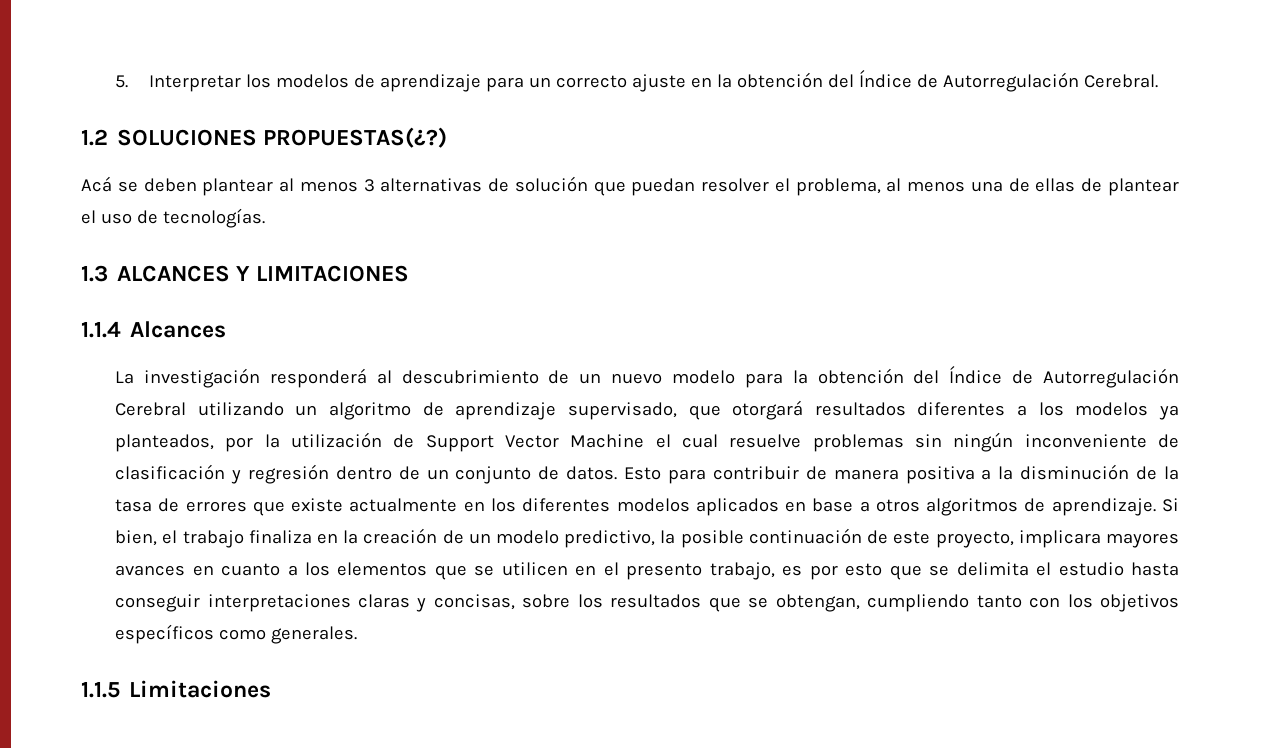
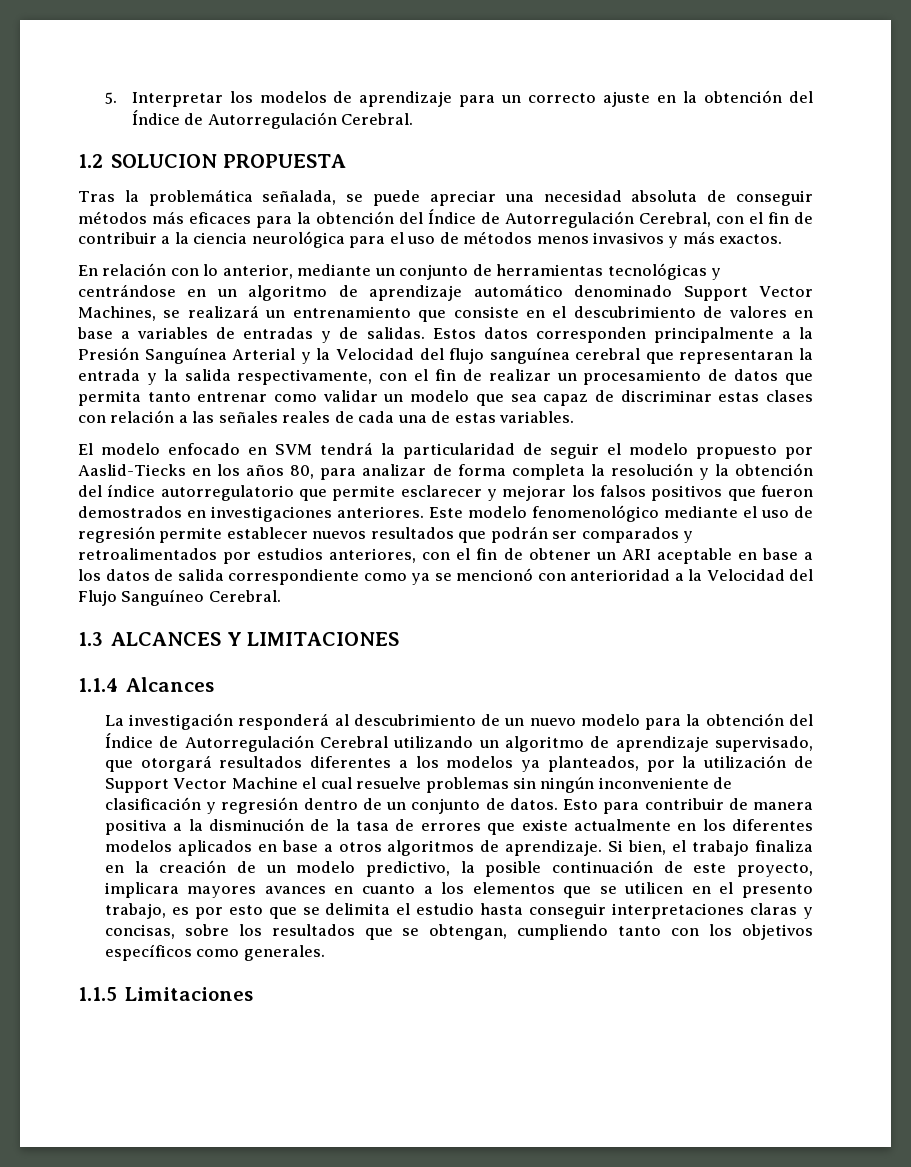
- 1.2 SOLUCIONES PROPUESTAS(¿?)
- Acá se deben plantear al menos 3 alternativas de solución que puedan resolver el problema, al menos una de ellas de plantear el uso de tecnologías.
+ 1.2 SOLUCION PROPUESTA
+ Tras la problemática señalada, se puede apreciar una necesidad absoluta de conseguir métodos más eficaces para la obtención del Índice de Autorregulación Cerebral, con el fin de contribuir a la ciencia neurológica para el uso de métodos menos invasivos y más exactos.
+ En relación con lo anterior, mediante un conjunto de herramientas tecnológicas y centrándose en un algoritmo de aprendizaje automático denominado Support Vector Machines, se realizará un entrenamiento que consiste en el descubrimiento de valores en base a variables de entradas y de salidas. Estos datos corresponden principalmente a la Presión Sanguínea Arterial y la Velocidad del flujo sanguínea cerebral que representaran la entrada y la salida respectivamente, con el fin de realizar un procesamiento de datos que permita tanto entrenar como validar un modelo que sea capaz de discriminar estas clases con relación a las señales reales de cada una de estas variables.
+ El modelo enfocado en SVM tendrá la particularidad de seguir el modelo propuesto por Aaslid-Tiecks en los años 80, para analizar de forma completa la resolución y la obtención del índice autorregulatorio que permite esclarecer y mejorar los falsos positivos que fueron demostrados en investigaciones anteriores. Este modelo fenomenológico mediante el uso de regresión permite establecer nuevos resultados que podrán ser comparados y retroalimentados por estudios anteriores, con el fin de obtener un ARI aceptable en base a los datos de salida correspondiente como ya se mencionó con anterioridad a la Velocidad del Flujo Sanguíneo Cerebral.

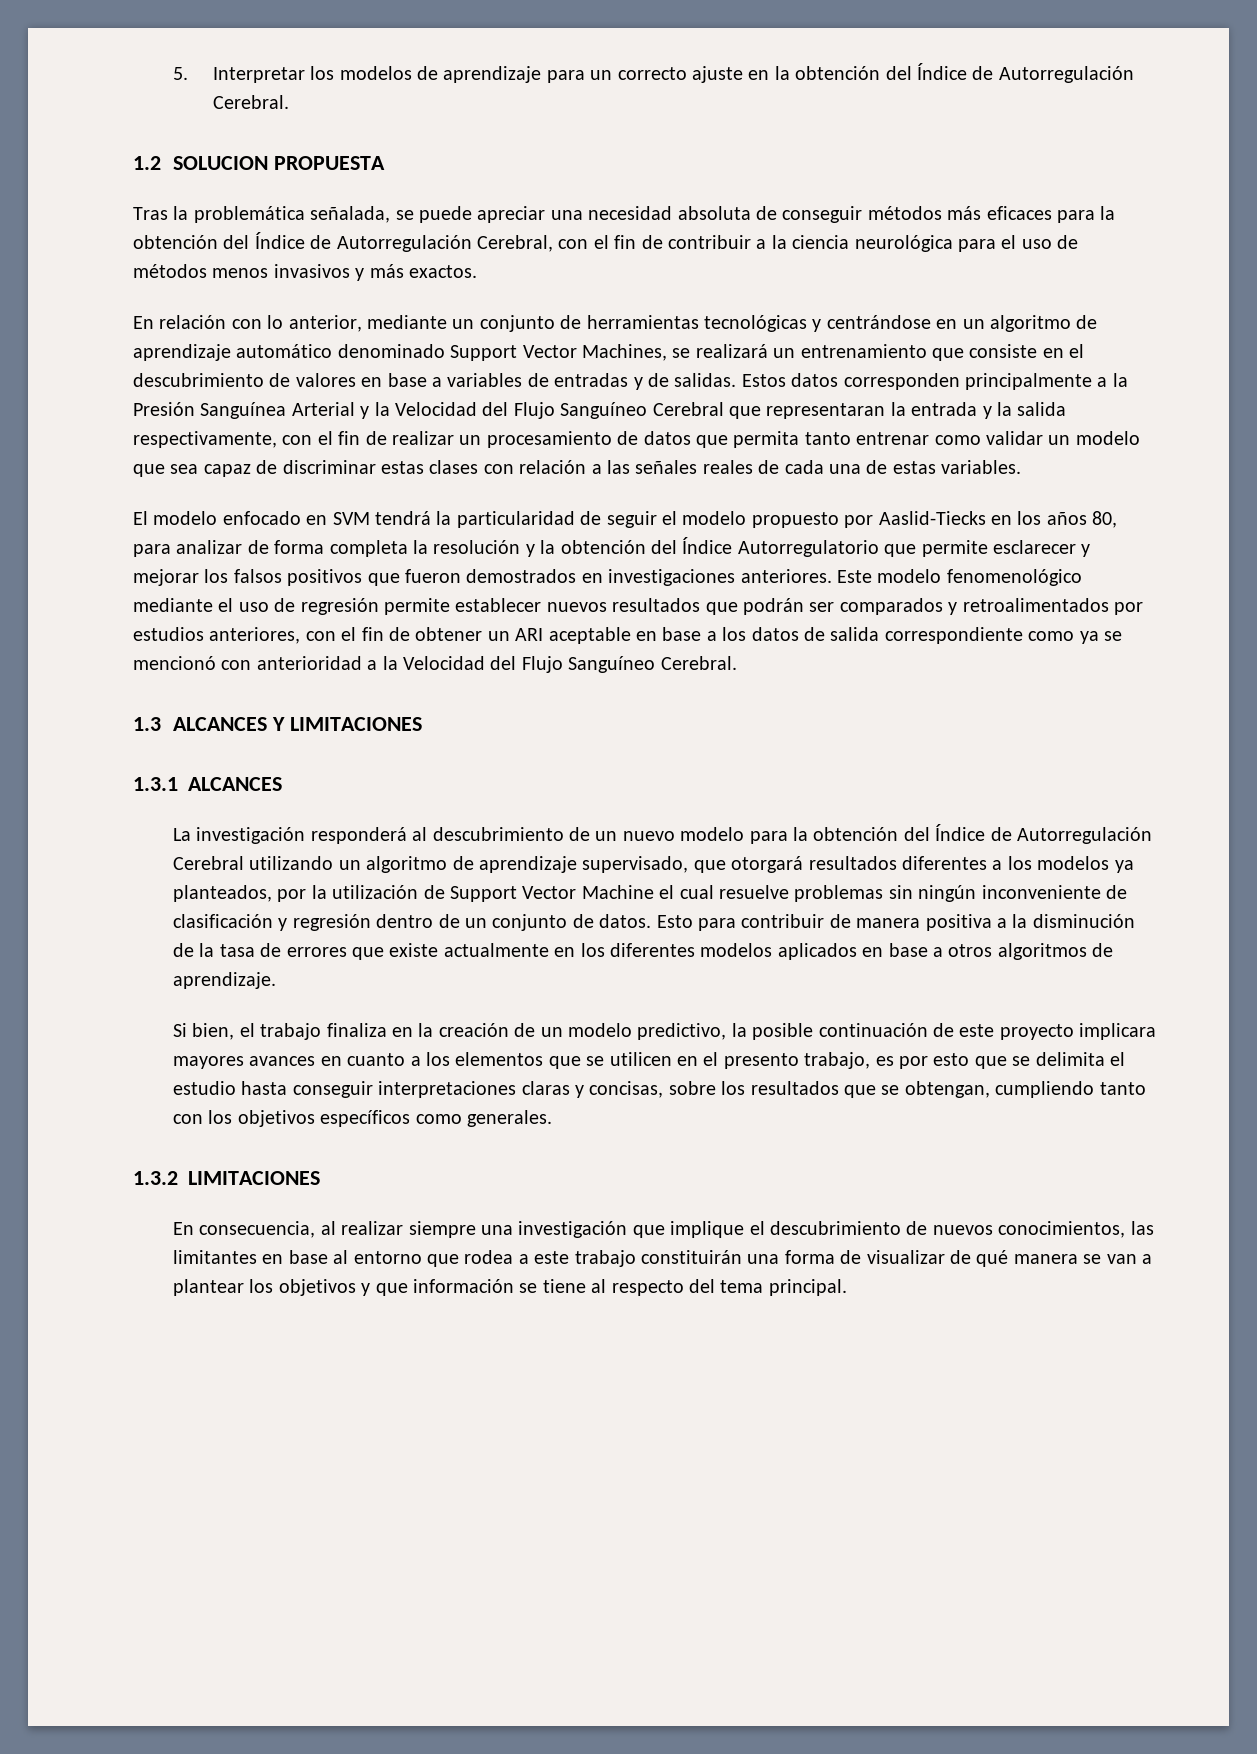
- Estos datos corresponden principalmente a la Presión Sanguínea Arterial y la Velocidad del flujo sanguínea cerebral que representaran la entrada y la salida respectivamente, con el fin de realizar un procesamiento de datos que permita tanto entrenar como validar un modelo que sea capaz de discriminar estas clases con relación a las señales reales de cada una de estas variables.
+ Estos datos corresponden principalmente a la Presión Sanguínea Arterial y la Velocidad del Flujo Sanguíneo Cerebral que representaran la entrada y la salida respectivamente, con el fin de realizar un procesamiento de datos que permita tanto entrenar como validar un modelo que sea capaz de discriminar estas clases con relación a las señales reales de cada una de estas variables.
- El modelo enfocado en SVM tendrá la particularidad de seguir el modelo propuesto por Aaslid-Tiecks en los años 80, para analizar de forma completa la resolución y la obtención del índice autorregulatorio que permite esclarecer y mejorar los falsos positivos que fueron demostrados en investigaciones anteriores.
+ El modelo enfocado en SVM tendrá la particularidad de seguir el modelo propuesto por Aaslid-Tiecks en los años 80, para analizar de forma completa la resolución y la obtención del Índice Autorregulatorio que permite esclarecer y mejorar los falsos positivos que fueron demostrados en investigaciones anteriores.
- 1.1.4 Alcances
+ 1.3.1 ALCANCES
- Esto para contribuir de manera positiva a la disminución de la tasa de errores que existe actualmente en los diferentes modelos aplicados en base a otros algoritmos de aprendizaje. Si bien, el trabajo finaliza en la creación de un modelo predictivo, la posible continuación de este proyecto, implicara mayores avances en cuanto a los elementos que se utilicen en el presento trabajo, es por esto que se delimita el estudio hasta conseguir interpretaciones claras y concisas, sobre los resultados que se obtengan, cumpliendo tanto con los objetivos específicos como generales.
+ Esto para contribuir de manera positiva a la disminución de la tasa de errores que existe actualmente en los diferentes modelos aplicados en base a otros algoritmos de aprendizaje.
+ Si bien, el trabajo finaliza en la creación de un modelo predictivo, la posible continuación de este proyecto implicara mayores avances en cuanto a los elementos que se utilicen en el presento trabajo, es por esto que se delimita el estudio hasta conseguir interpretaciones claras y concisas, sobre los resultados que se obtengan, cumpliendo tanto con los objetivos específicos como generales.
- 1.1.5 Limitaciones
+ 1.3.2 LIMITACIONES
+ En consecuencia, al realizar siempre una investigación que implique el descubrimiento de nuevos conocimientos, las limitantes en base al entorno que rodea a este trabajo constituirán una forma de visualizar de qué manera se van a plantear los objetivos y que información se tiene al respecto del tema principal.

